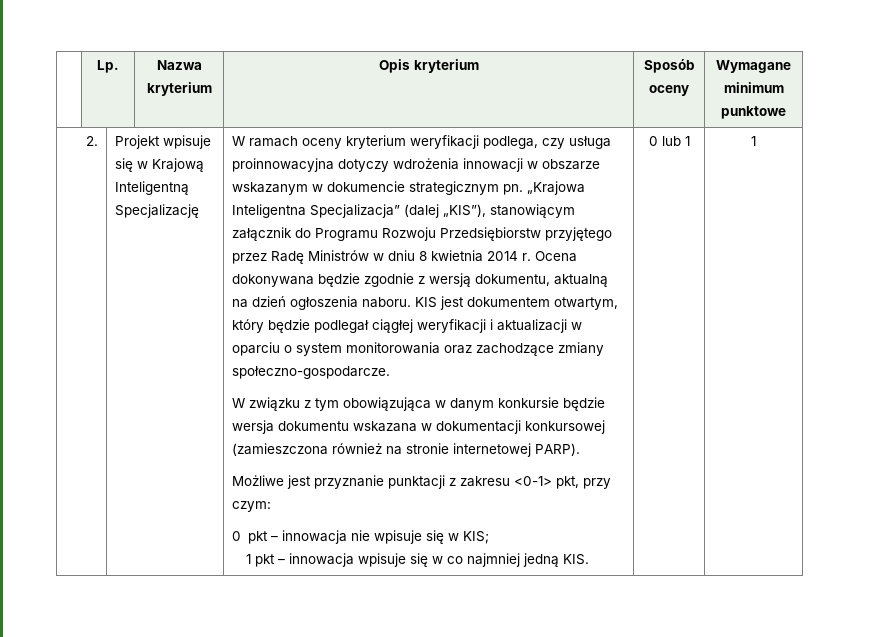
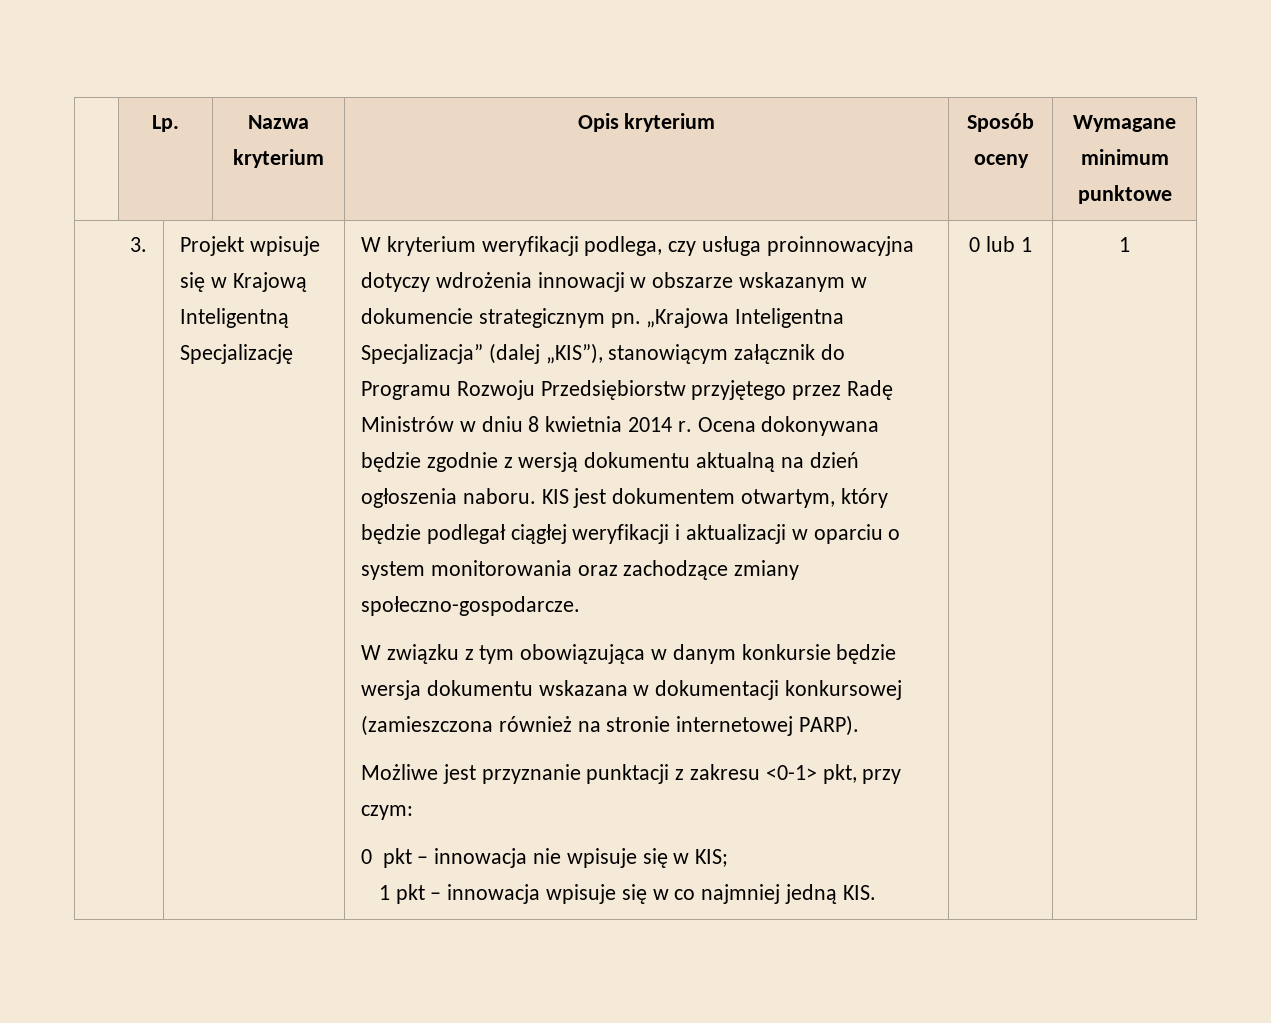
- 2.
+ 3.
- W ramach oceny kryterium weryfikacji podlega, czy usługa proinnowacyjna dotyczy wdrożenia innowacji w obszarze wskazanym w dokumencie strategicznym pn.
+ W kryterium weryfikacji podlega, czy usługa proinnowacyjna dotyczy wdrożenia innowacji w obszarze wskazanym w dokumencie strategicznym pn.
- Ocena dokonywana będzie zgodnie z wersją dokumentu, aktualną na dzień ogłoszenia naboru.
+ Ocena dokonywana będzie zgodnie z wersją dokumentu aktualną na dzień ogłoszenia naboru.

